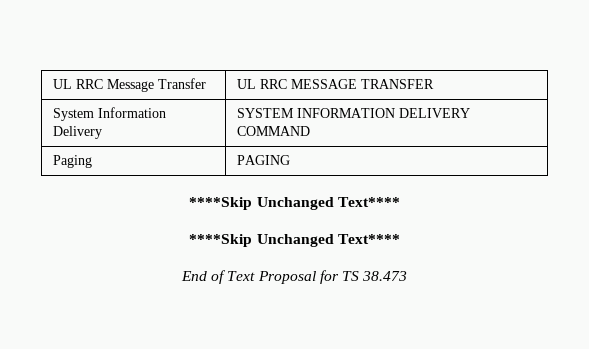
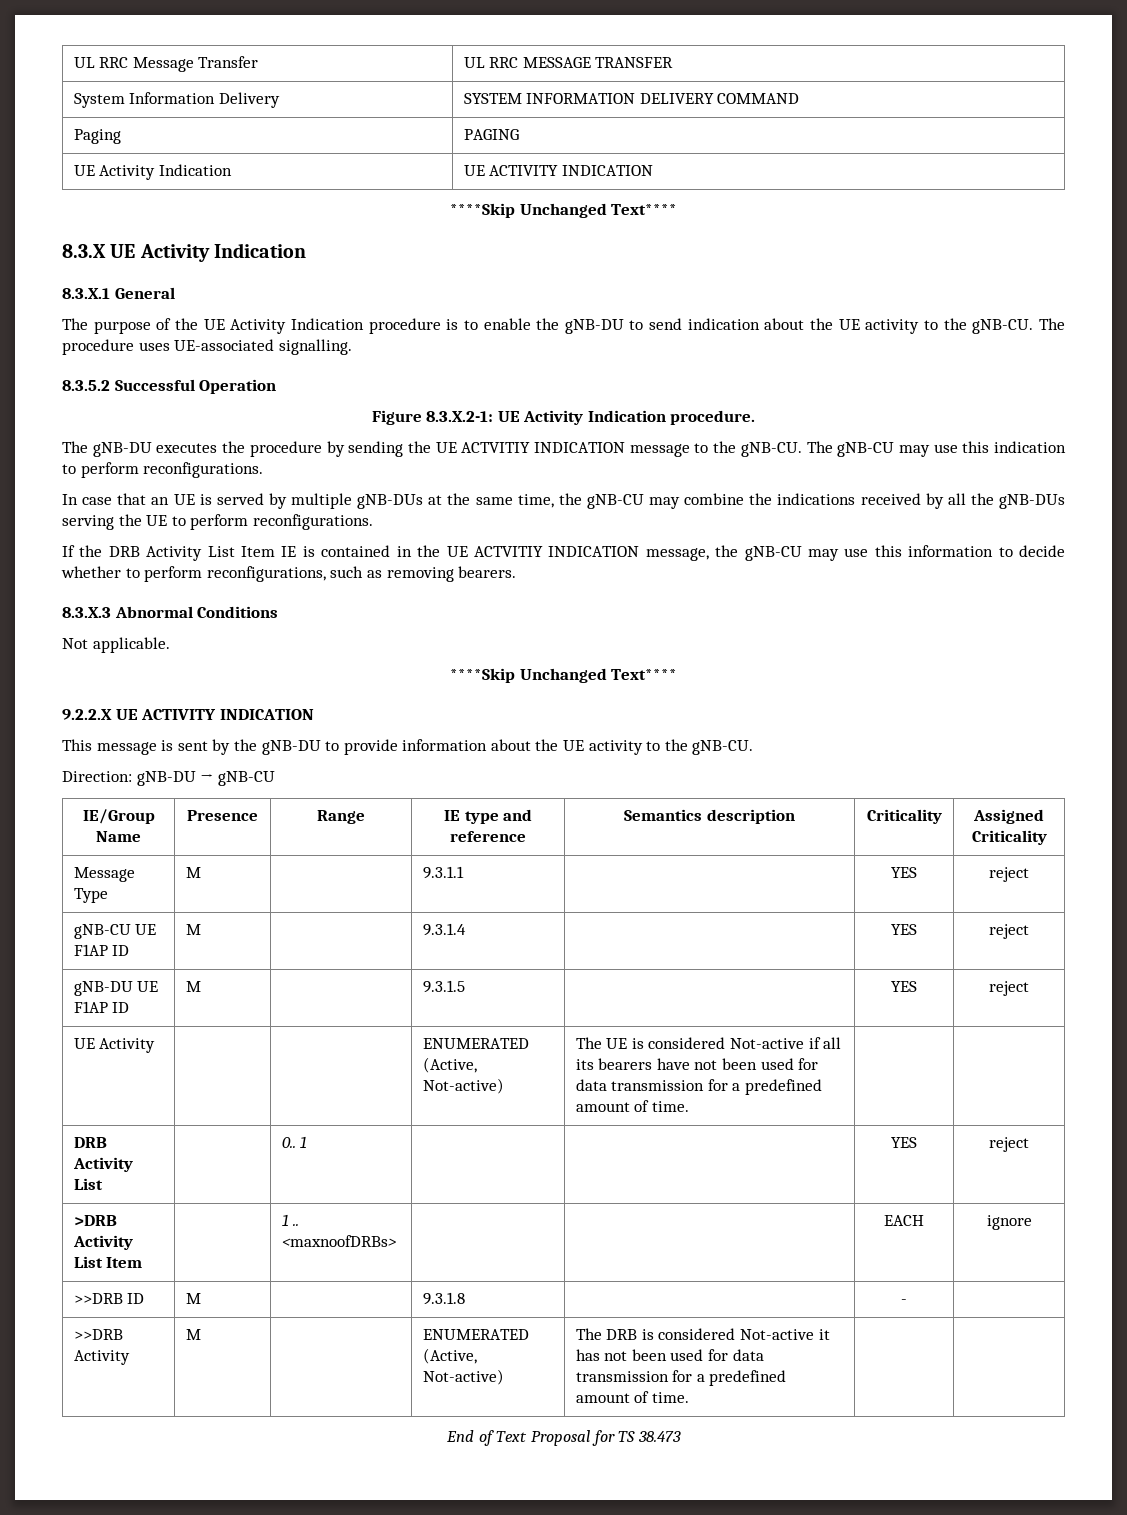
  Paging | PAGING
+ UE Activity Indication | UE ACTIVITY INDICATION
  ****Skip Unchanged Text****
+ 8.3.X UE Activity Indication
+ 8.3.X.1 General
+ The purpose of the UE Activity Indication procedure is to enable the gNB-DU to send indication about the UE activity to the gNB-CU. The procedure uses UE-associated signalling.
+ 8.3.5.2 Successful Operation
+ Figure 8.3.X.2-1: UE Activity Indication procedure.
+ The gNB-DU executes the procedure by sending the UE ACTVITIY INDICATION message to the gNB-CU. The gNB-CU may use this indication to perform reconfigurations.
+ In case that an UE is served by multiple gNB-DUs at the same time, the gNB-CU may combine the indications received by all the gNB-DUs serving the UE to perform reconfigurations.
+ If the DRB Activity List Item IE is contained in the UE ACTVITIY INDICATION message, the gNB-CU may use this information to decide whether to perform reconfigurations, such as removing bearers.
+ 8.3.X.3 Abnormal Conditions
+ Not applicable.
  ****Skip Unchanged Text****
+ 9.2.2.X UE ACTIVITY INDICATION
+ This message is sent by the gNB-DU to provide information about the UE activity to the gNB-CU.
+ Direction: gNB-DU → gNB-CU
+ IE/Group Name | Presence | Range | IE type and reference | Semantics description | Criticality | Assigned Criticality
+ Message Type | M | | 9.3.1.1 | | YES | reject
+ gNB-CU UE F1AP ID | M | | 9.3.1.4 | | YES | reject
+ gNB-DU UE F1AP ID | M | | 9.3.1.5 | | YES | reject
+ UE Activity | | | ENUMERATED (Active, Not-active) | The UE is considered Not-active if all its bearers have not been used for data transmission for a predefined amount of time. | |
+ DRB Activity List | | 0.. 1 | | | YES | reject
+ >DRB Activity List Item | | 1 .. <maxnoofDRBs> | | | EACH | ignore
+ >>DRB ID | M | | 9.3.1.8 | | - |
+ >>DRB Activity | M | | ENUMERATED (Active, Not-active) | The DRB is considered Not-active it has not been used for data transmission for a predefined amount of time. | |

